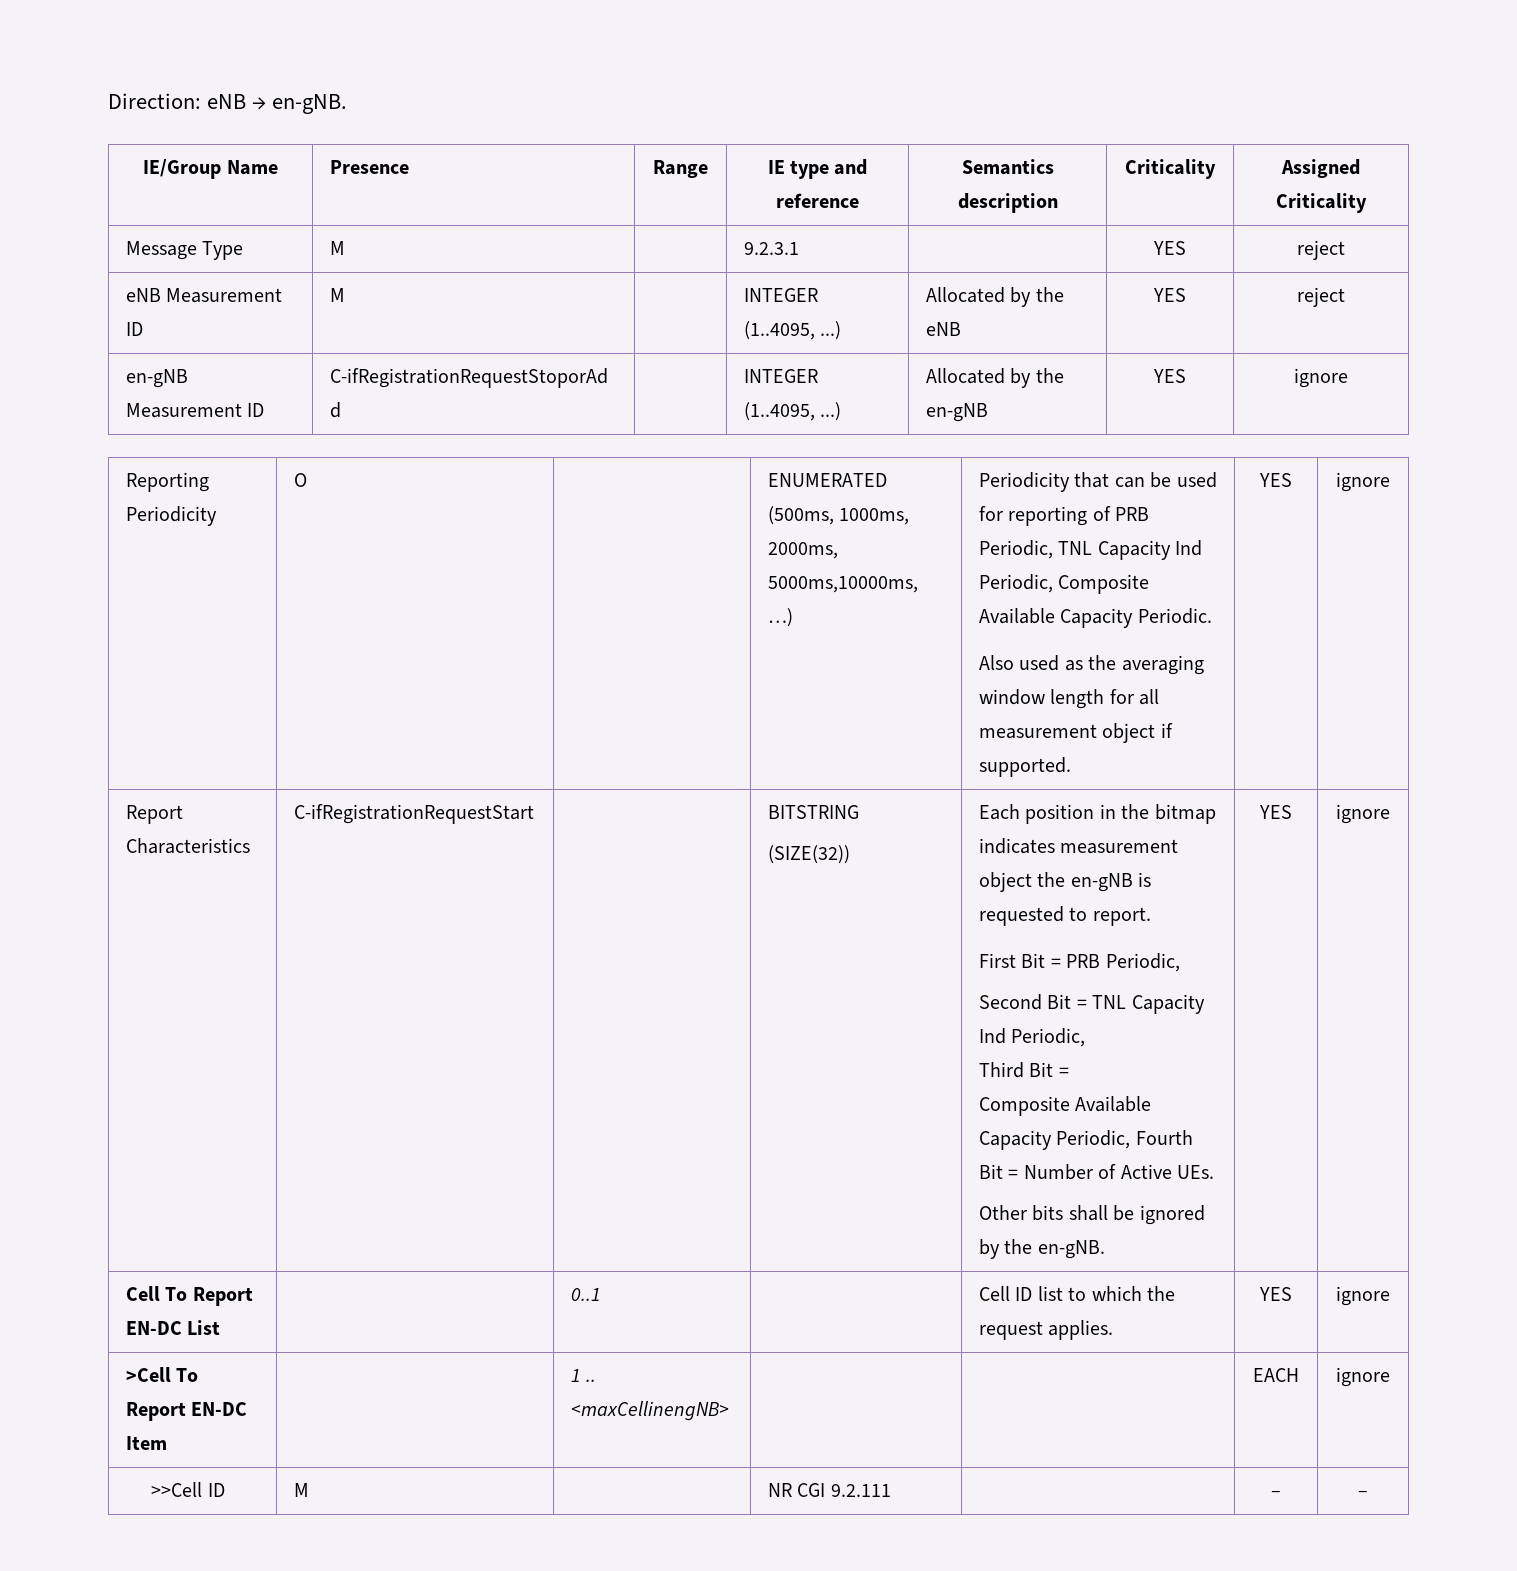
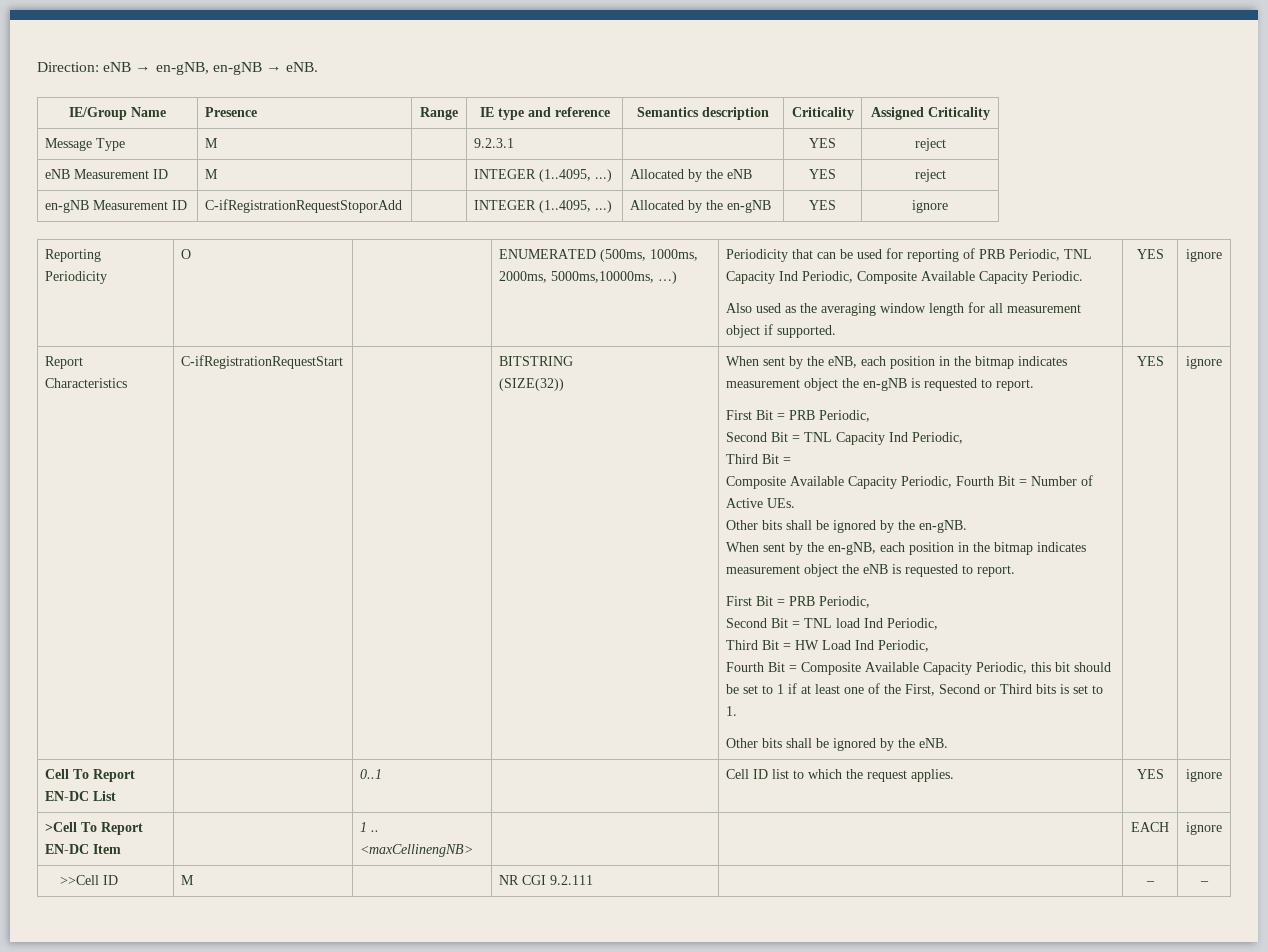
- Direction: eNB → en-gNB.
+ Direction: eNB → en-gNB, en-gNB → eNB.
- Each position in the bitmap indicates measurement object the en-gNB is requested to report.
+ When sent by the eNB, each position in the bitmap indicates measurement object the en-gNB is requested to report.
+ When sent by the en-gNB, each position in the bitmap indicates measurement object the eNB is requested to report.
+ First Bit = PRB Periodic,
+ Second Bit = TNL load Ind Periodic,
+ Third Bit = HW Load Ind Periodic,
+ Fourth Bit = Composite Available Capacity Periodic, this bit should be set to 1 if at least one of the First, Second or Third bits is set to 1.
+ Other bits shall be ignored by the eNB.

